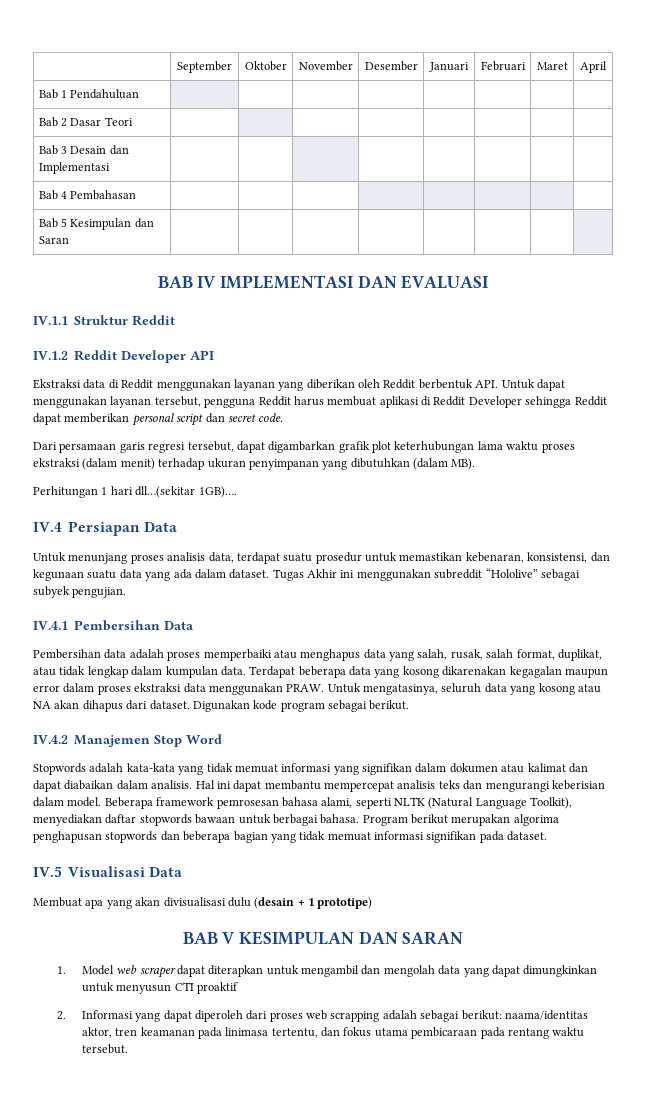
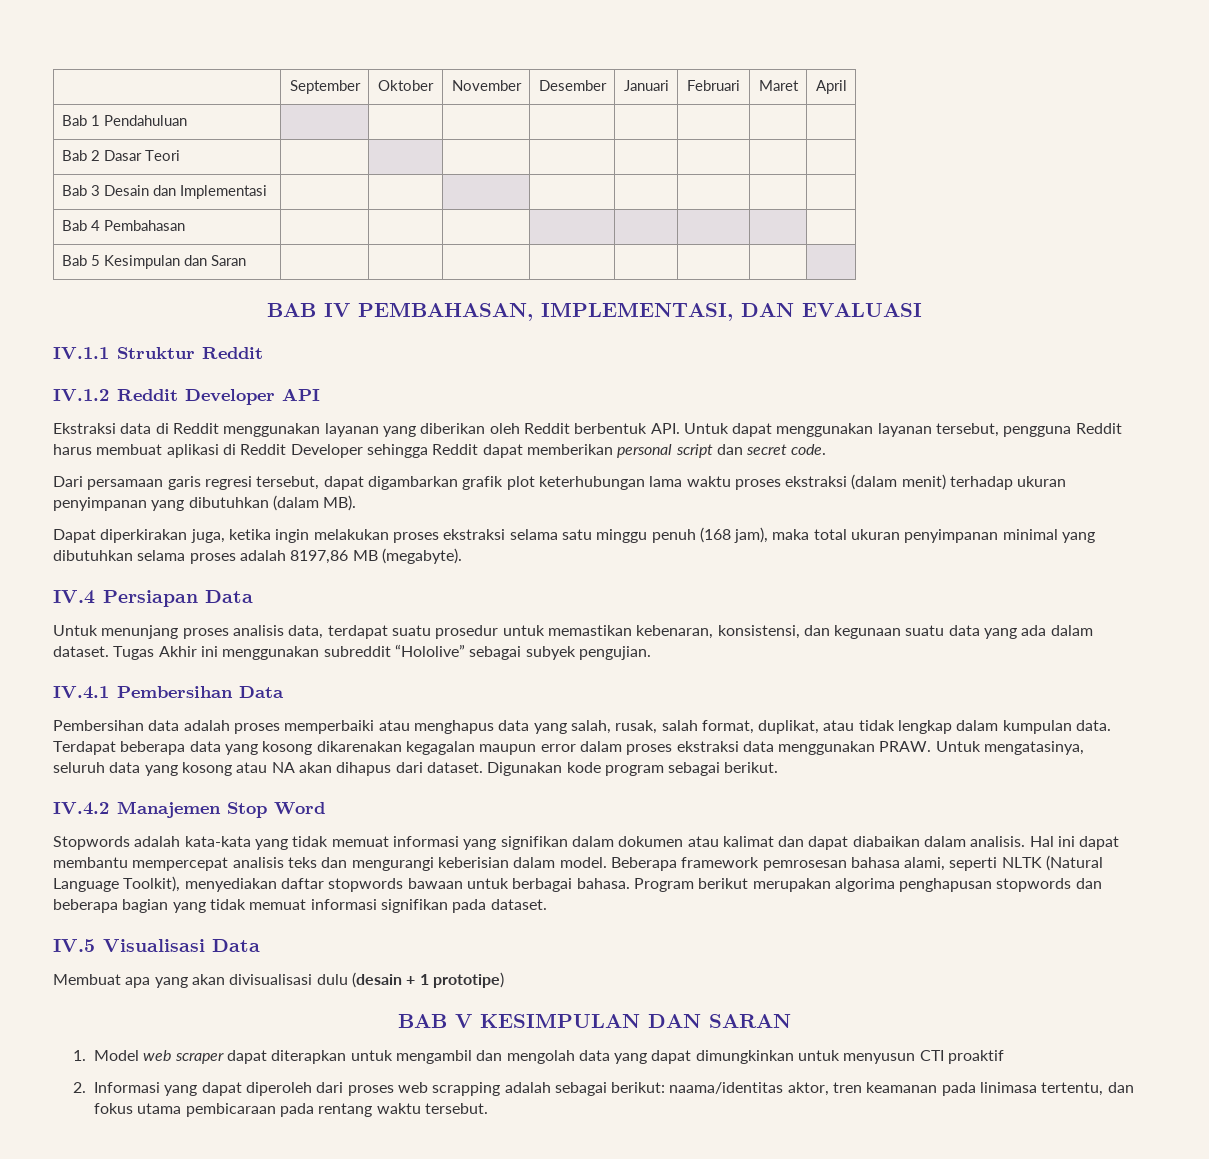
- BAB IV IMPLEMENTASI DAN EVALUASI
+ BAB IV PEMBAHASAN, IMPLEMENTASI, DAN EVALUASI
- Perhitungan 1 hari dll…(sekitar 1GB)….
+ Dapat diperkirakan juga, ketika ingin melakukan proses ekstraksi selama satu minggu penuh (168 jam), maka total ukuran penyimpanan minimal yang dibutuhkan selama proses adalah 8197,86 MB (megabyte).

